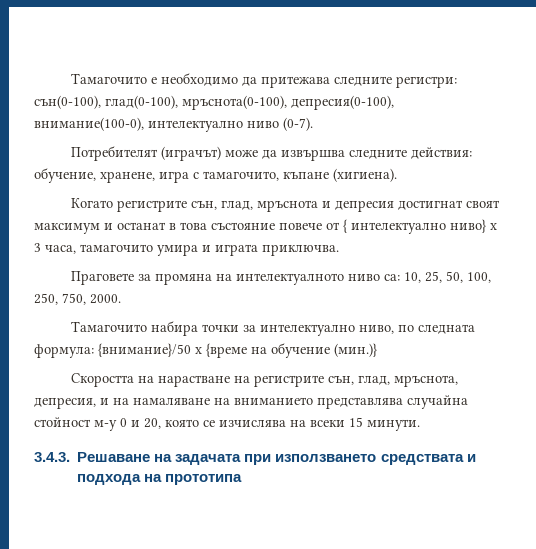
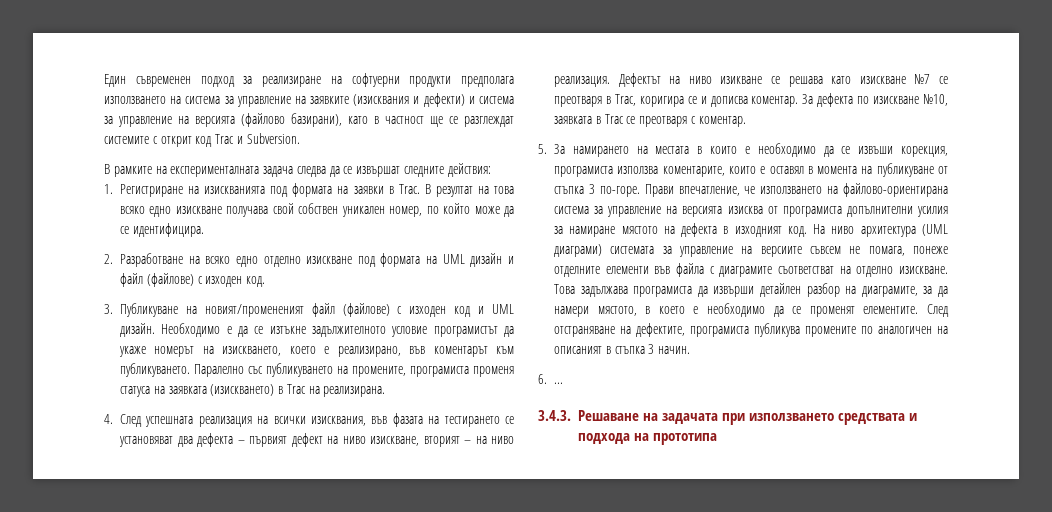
- Тамагочито е необходимо да притежава следните регистри: сън(0-100), глад(0-100), мръснота(0-100), депресия(0-100), внимание(100-0), интелектуално ниво (0-7).
- Потребителят (играчът) може да извършва следните действия: обучение, хранене, игра с тамагочито, къпане (хигиена).
- Когато регистрите сън, глад, мръснота и депресия достигнат своят максимум и останат в това състояние повече от { интелектуално ниво} х 3 часа, тамагочито умира и играта приключва.
- Праговете за промяна на интелектуалното ниво са: 10, 25, 50, 100, 250, 750, 2000.
- Тамагочито набира точки за интелектуално ниво, по следната формула: {внимание}/50 x {време на обучение (мин.)}
- Скоростта на нарастване на регистрите сън, глад, мръснота, депресия, и на намаляване на вниманието представлява случайна стойност м-у 0 и 20, която се изчислява на всеки 15 минути.
+ Един съвременен подход за реализиране на софтуерни продукти предполага използването на система за управление на заявките (изисквания и дефекти) и система за управление на версията (файлово базирани), като в частност ще се разглеждат системите с открит код Trac и Subversion.
+ В рамките на експерименталната задача следва да се извършат следните действия:
+ 1. Регистриране на изискванията под формата на заявки в Trac. В резултат на това всяко едно изискване получава свой собствен уникален номер, по който може да се идентифицира.
+ 2. Разработване на всяко едно отделно изискване под формата на UML дизайн и файл (файлове) с изходен код.
+ 3. Публикуване на новият/промененият файл (файлове) с изходен код и UML дизайн. Необходимо е да се изтъкне задължителното условие програмистът да укаже номерът на изискването, което е реализирано, във коментарът към публикуването. Паралелно със публикуването на промените, програмиста променя статуса на заявката (изискването) в Trac на реализирана.
+ 4. След успешната реализация на всички изисквания, във фазата на тестирането се установяват два дефекта – първият дефект на ниво изискване, вторият – на ниво реализация. Дефектът на ниво изикване се решава като изискване №7 се преотваря в Trac, коригира се и дописва коментар. За дефекта по изискване №10, заявката в Trac се преотваря с коментар.
+ 5. За намирането на местата в които е необходимо да се извъши корекция, програмиста използва коментарите, които е оставял в момента на публикуване от стъпка 3 по-горе. Прави впечатление, че използването на файлово-ориентирана система за управление на версията изисква от програмиста допълнителни усилия за намиране мястото на дефекта в изходният код. На ниво архитектура (UML диаграми) системата за управление на версиите съвсем не помага, понеже отделните елементи във файла с диаграмите съответстват на отделно изискване. Това задължава програмиста да извърши детайлен разбор на диаграмите, за да намери мястото, в което е необходимо да се променят елементите. След отстраняване на дефектите, програмиста публикува промените по аналогичен на описаният в стъпка 3 начин.
+ 6. ...

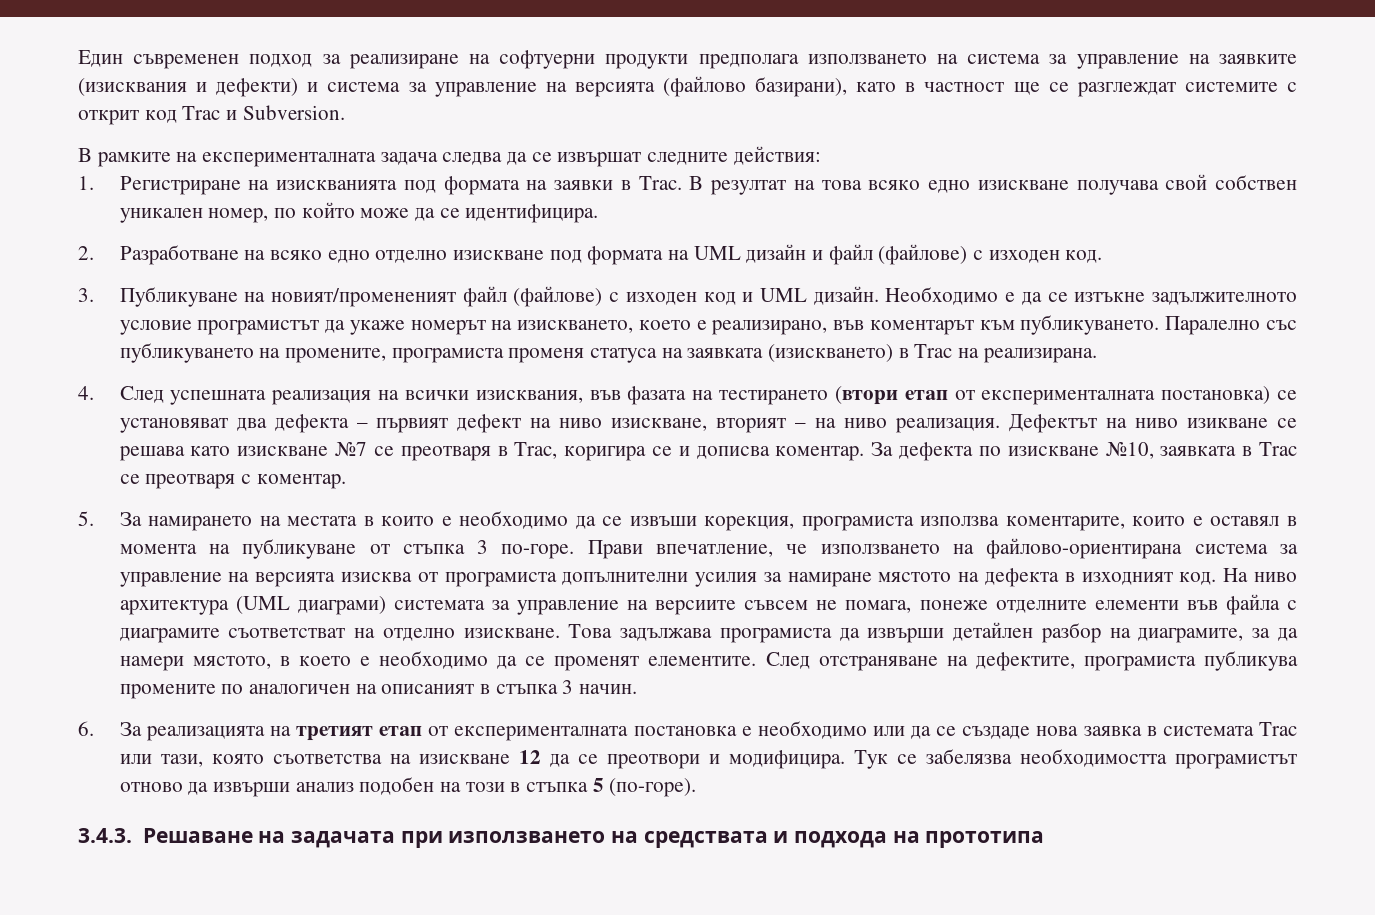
- 4. След успешната реализация на всички изисквания, във фазата на тестирането се установяват два дефекта – първият дефект на ниво изискване, вторият – на ниво реализация.
+ 4. След успешната реализация на всички изисквания, във фазата на тестирането (втори етап от експерименталната постановка) се установяват два дефекта – първият дефект на ниво изискване, вторият – на ниво реализация.
- 6. ...
+ 6. За реализацията на третият етап от експерименталната постановка е необходимо или да се създаде нова заявка в системата Trac или тази, която съответства на изискване 12 да се преотвори и модифицира. Тук се забелязва необходимостта програмистът отново да извърши анализ подобен на този в стъпка 5 (по-горе).
- 3.4.3. Решаване на задачата при използването средствата и подхода на прототипа
+ 3.4.3. Решаване на задачата при използването на средствата и подхода на прототипа

